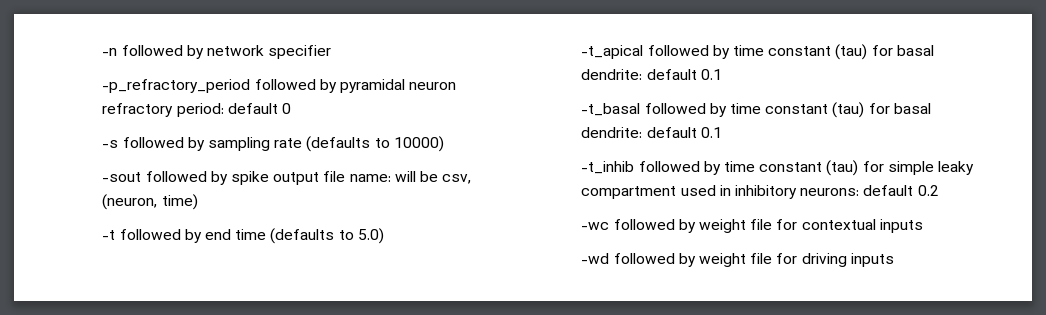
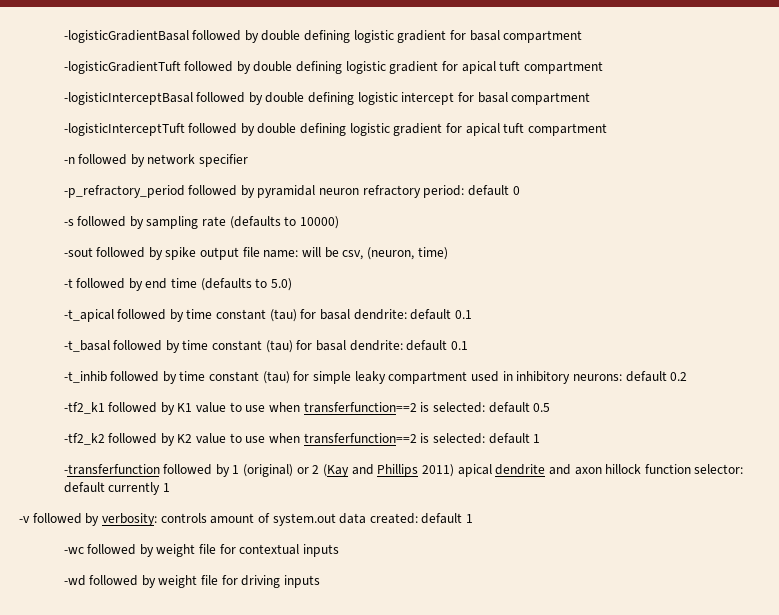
+ -logisticGradientBasal followed by double defining logistic gradient for basal compartment
+ -logisticGradientTuft followed by double defining logistic gradient for apical tuft compartment
+ -logisticInterceptBasal followed by double defining logistic intercept for basal compartment
+ -logisticInterceptTuft followed by double defining logistic gradient for apical tuft compartment
+ -tf2_k1 followed by K1 value to use when transferfunction==2 is selected: default 0.5
+ -tf2_k2 followed by K2 value to use when transferfunction==2 is selected: default 1
+ -transferfunction followed by 1 (original) or 2 (Kay and Phillips 2011) apical dendrite and axon hillock function selector: default currently 1
+ -v followed by verbosity: controls amount of system.out data created: default 1

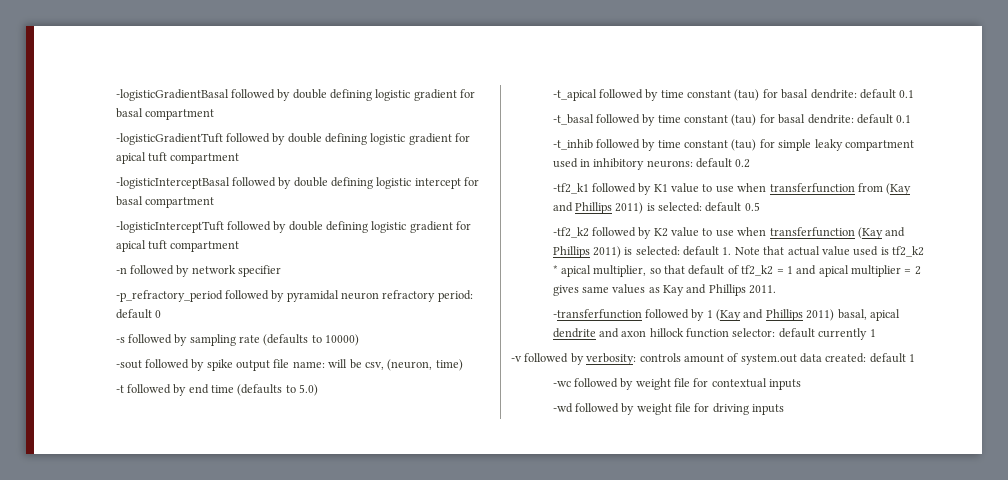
- -tf2_k1 followed by K1 value to use when transferfunction==2 is selected: default 0.5
+ -tf2_k1 followed by K1 value to use when transferfunction from (Kay and Phillips 2011) is selected: default 0.5
- -tf2_k2 followed by K2 value to use when transferfunction==2 is selected: default 1
+ -tf2_k2 followed by K2 value to use when transferfunction (Kay and Phillips 2011) is selected: default 1. Note that actual value used is tf2_k2 * apical multiplier, so that default of tf2_k2 = 1 and apical multiplier = 2 gives same values as Kay and Phillips 2011.
- -transferfunction followed by 1 (original) or 2 (Kay and Phillips 2011) apical dendrite and axon hillock function selector: default currently 1
+ -transferfunction followed by 1 (Kay and Phillips 2011) basal, apical dendrite and axon hillock function selector: default currently 1

